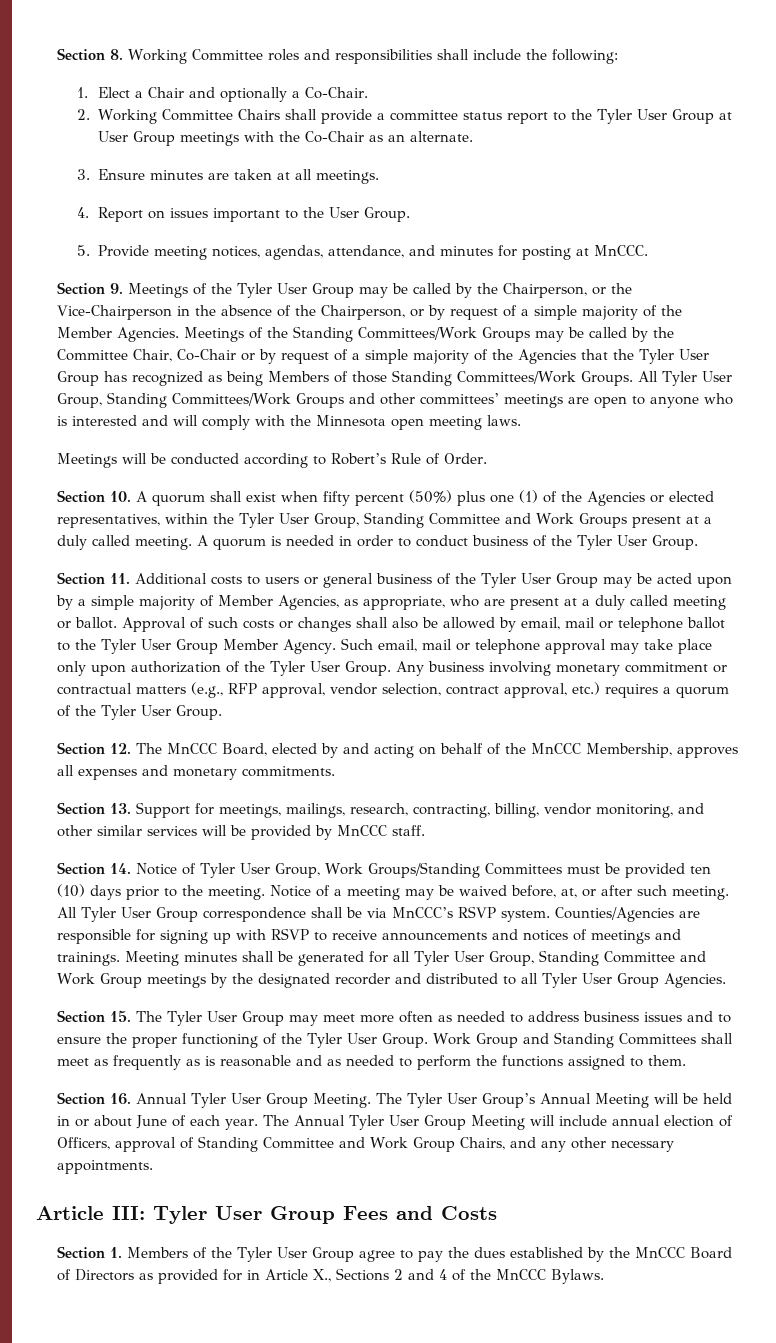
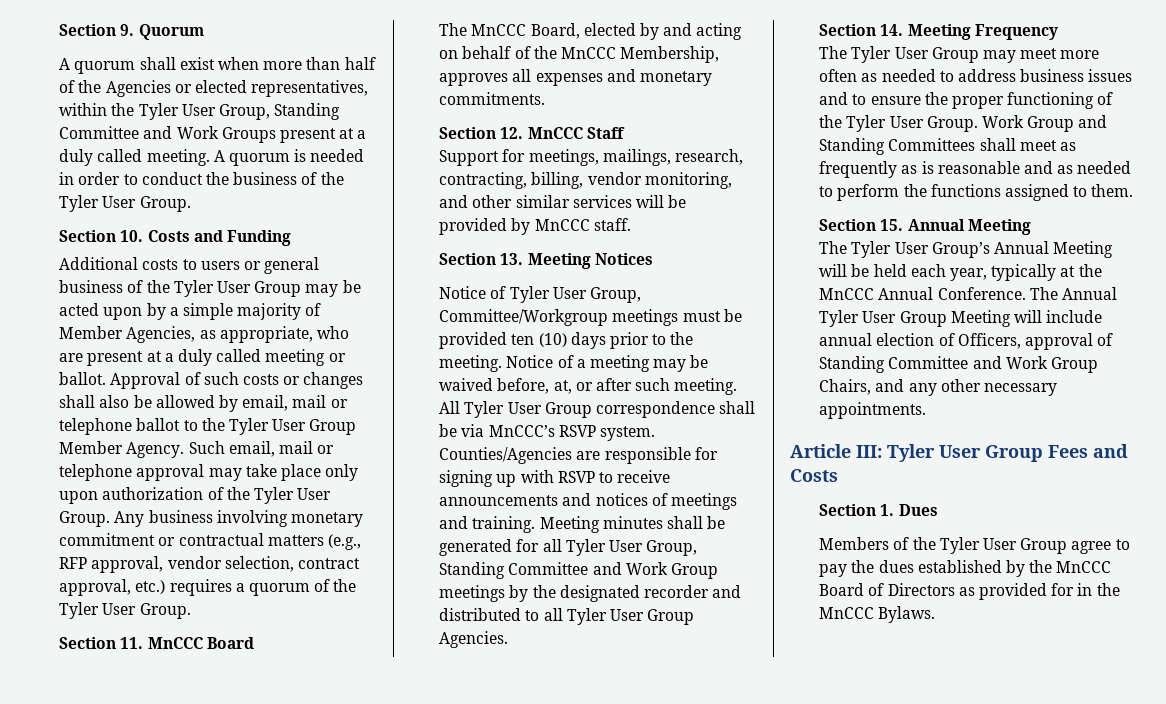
- Section 8. Working Committee roles and responsibilities shall include the following:
- 1. Elect a Chair and optionally a Co-Chair.
- 2. Working Committee Chairs shall provide a committee status report to the Tyler User Group at User Group meetings with the Co-Chair as an alternate.
- 3. Ensure minutes are taken at all meetings.
- 4. Report on issues important to the User Group.
- 5. Provide meeting notices, agendas, attendance, and minutes for posting at MnCCC.
- Section 9. Meetings of the Tyler User Group may be called by the Chairperson, or the Vice-Chairperson in the absence of the Chairperson, or by request of a simple majority of the Member Agencies. Meetings of the Standing Committees/Work Groups may be called by the Committee Chair, Co-Chair or by request of a simple majority of the Agencies that the Tyler User Group has recognized as being Members of those Standing Committees/Work Groups. All Tyler User Group, Standing Committees/Work Groups and other committees’ meetings are open to anyone who is interested and will comply with the Minnesota open meeting laws.
- Meetings will be conducted according to Robert’s Rule of Order.
- Section 10. A quorum shall exist when fifty percent (50%) plus one (1) of the Agencies or elected representatives, within the Tyler User Group, Standing Committee and Work Groups present at a duly called meeting.
+ Section 9. Quorum
+ A quorum shall exist when more than half of the Agencies or elected representatives, within the Tyler User Group, Standing Committee and Work Groups present at a duly called meeting.
- A quorum is needed in order to conduct business of the Tyler User Group.
+ A quorum is needed in order to conduct the business of the Tyler User Group.
- Section 11. Additional costs to users or general business of the Tyler User Group may be acted upon by a simple majority of Member Agencies, as appropriate, who are present at a duly called meeting or ballot.
+ Section 10. Costs and Funding
+ Additional costs to users or general business of the Tyler User Group may be acted upon by a simple majority of Member Agencies, as appropriate, who are present at a duly called meeting or ballot.
- Section 12. The MnCCC Board, elected by and acting on behalf of the MnCCC Membership, approves all expenses and monetary commitments.
+ Section 11. MnCCC Board
+ The MnCCC Board, elected by and acting on behalf of the MnCCC Membership, approves all expenses and monetary commitments.
- Section 13. Support for meetings, mailings, research, contracting, billing, vendor monitoring, and other similar services will be provided by MnCCC staff.
+ Section 12. MnCCC Staff
+ Support for meetings, mailings, research, contracting, billing, vendor monitoring, and other similar services will be provided by MnCCC staff.
- Section 14. Notice of Tyler User Group, Work Groups/Standing Committees must be provided ten (10) days prior to the meeting.
+ Section 13. Meeting Notices
+ Notice of Tyler User Group, Committee/Workgroup meetings must be provided ten (10) days prior to the meeting.
- Counties/Agencies are responsible for signing up with RSVP to receive announcements and notices of meetings and trainings.
+ Counties/Agencies are responsible for signing up with RSVP to receive announcements and notices of meetings and training.
- Section 15. The Tyler User Group may meet more often as needed to address business issues and to ensure the proper functioning of the Tyler User Group.
+ Section 14. Meeting Frequency
+ The Tyler User Group may meet more often as needed to address business issues and to ensure the proper functioning of the Tyler User Group.
- Section 16. Annual Tyler User Group Meeting. The Tyler User Group’s Annual Meeting will be held in or about June of each year.
+ Section 15. Annual Meeting
+ The Tyler User Group’s Annual Meeting will be held each year, typically at the MnCCC Annual Conference.
- Section 1. Members of the Tyler User Group agree to pay the dues established by the MnCCC Board of Directors as provided for in Article X., Sections 2 and 4 of the MnCCC Bylaws.
+ Section 1. Dues
+ Members of the Tyler User Group agree to pay the dues established by the MnCCC Board of Directors as provided for in the MnCCC Bylaws.

